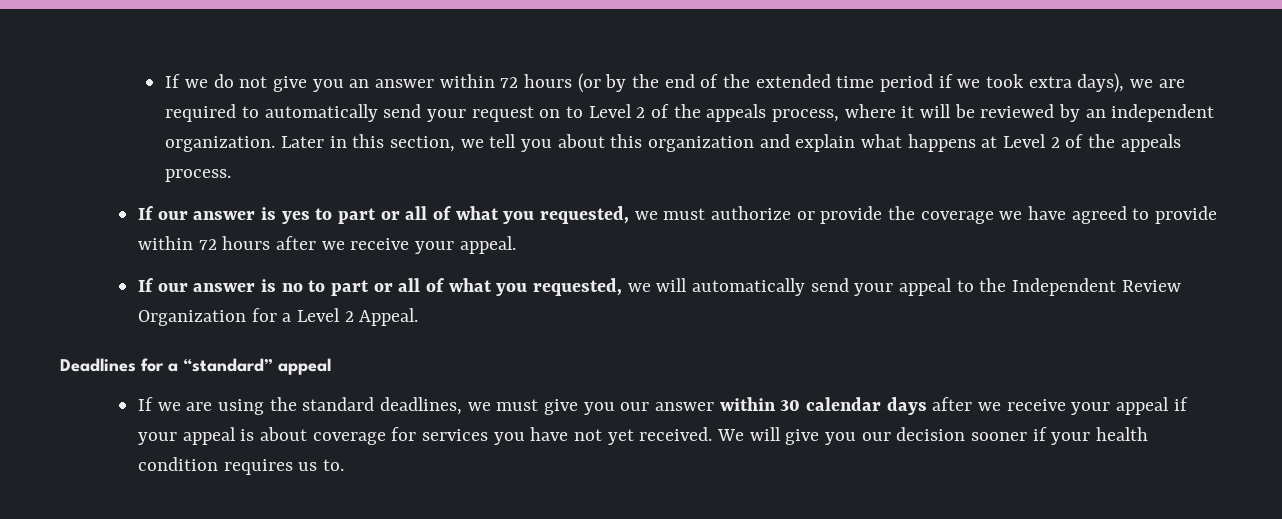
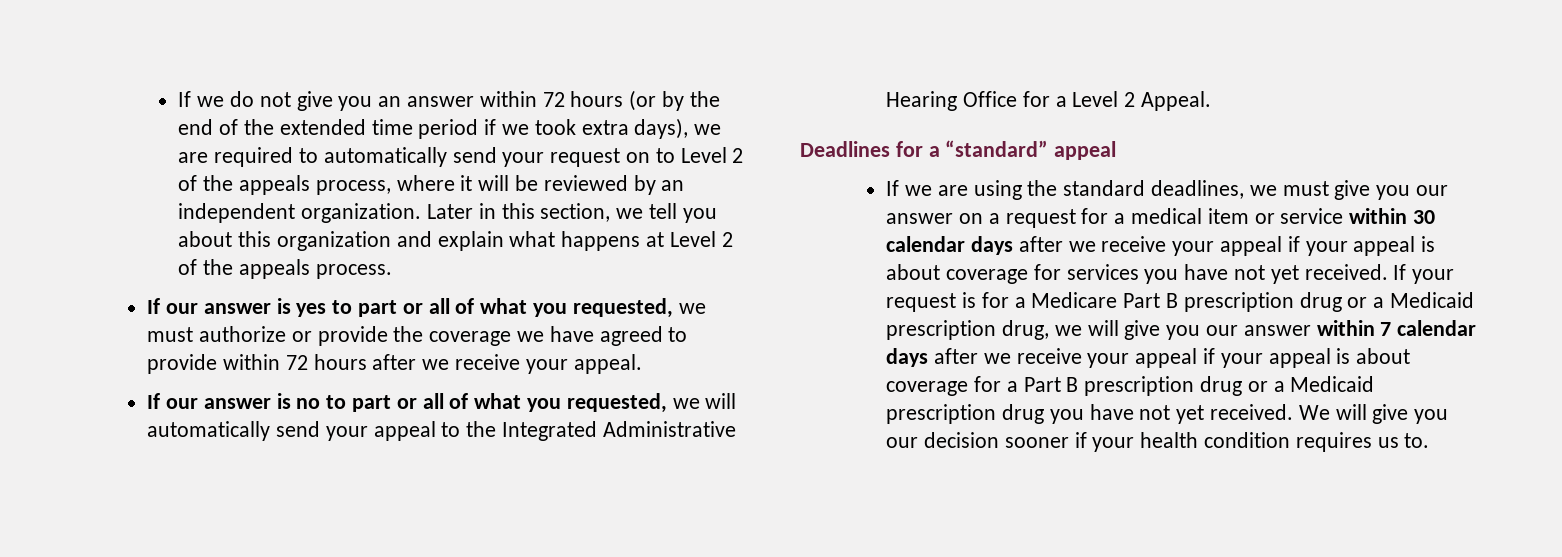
- If our answer is no to part or all of what you requested, we will automatically send your appeal to the Independent Review Organization for a Level 2 Appeal.
+ If our answer is no to part or all of what you requested, we will automatically send your appeal to the Integrated Administrative Hearing Office for a Level 2 Appeal.
- If we are using the standard deadlines, we must give you our answer within 30 calendar days after we receive your appeal if your appeal is about coverage for services you have not yet received.
+ If we are using the standard deadlines, we must give you our answer on a request for a medical item or service within 30 calendar days after we receive your appeal if your appeal is about coverage for services you have not yet received.
+ If your request is for a Medicare Part B prescription drug or a Medicaid prescription drug, we will give you our answer within 7 calendar days after we receive your appeal if your appeal is about coverage for a Part B prescription drug or a Medicaid prescription drug you have not yet received.

